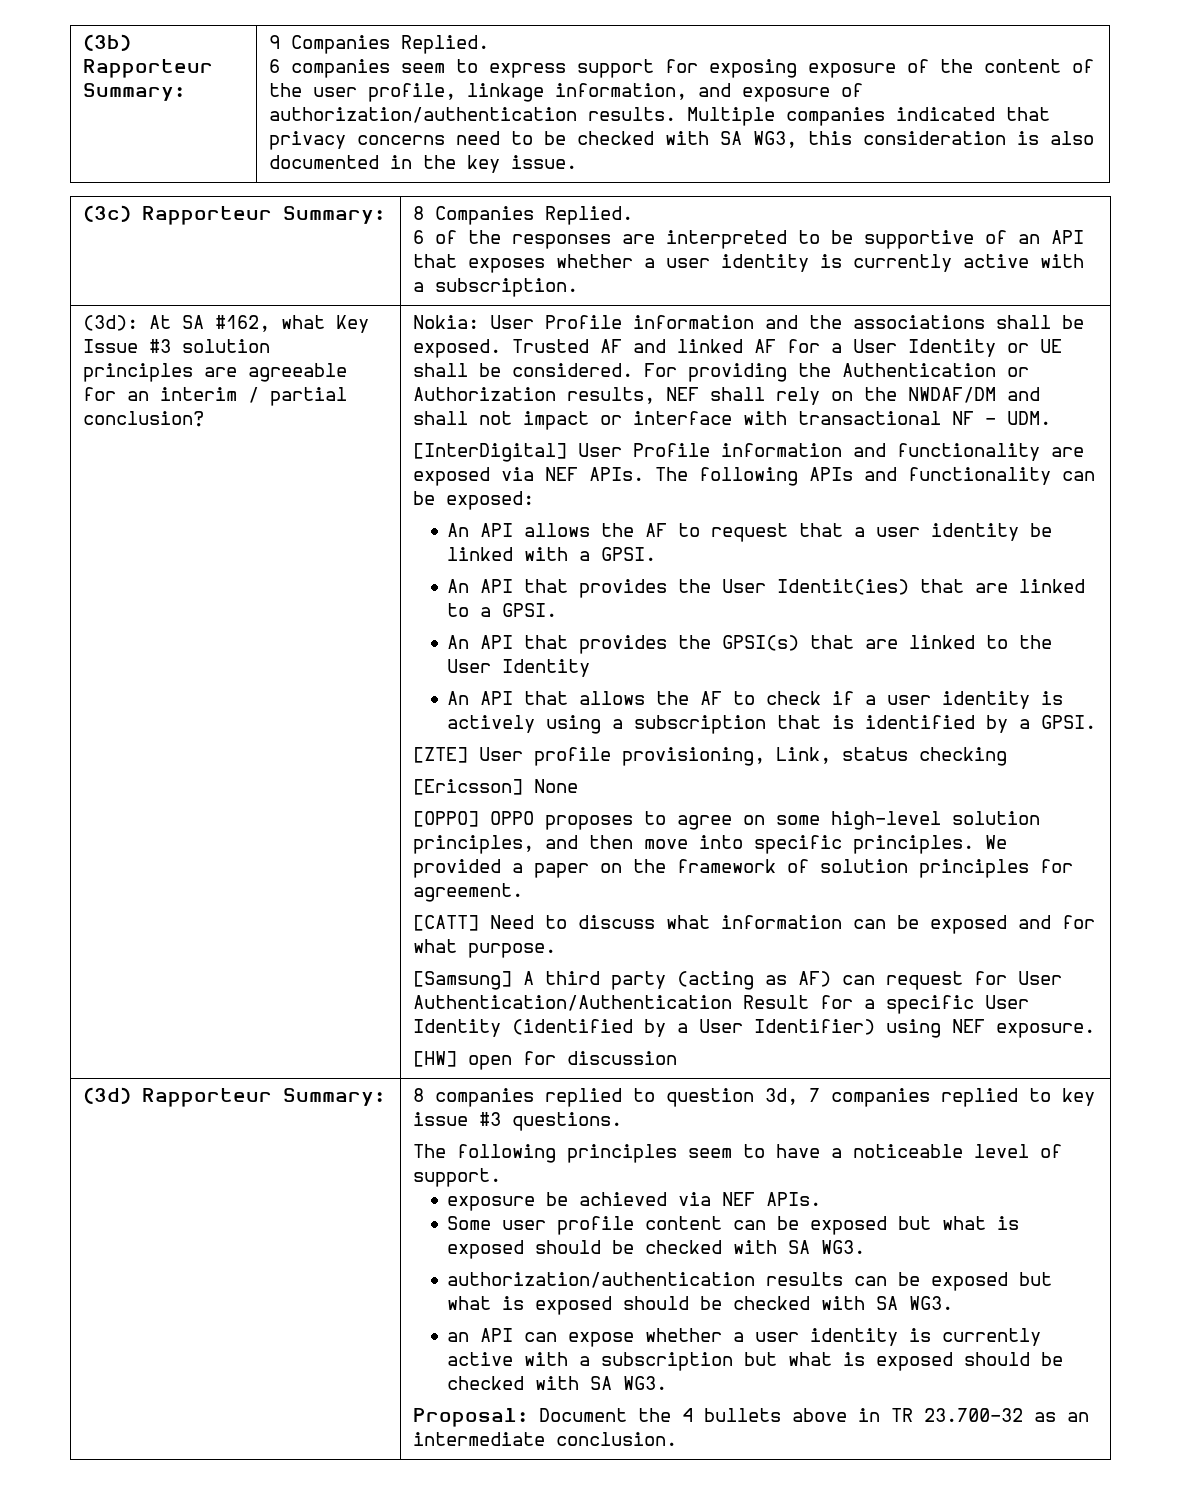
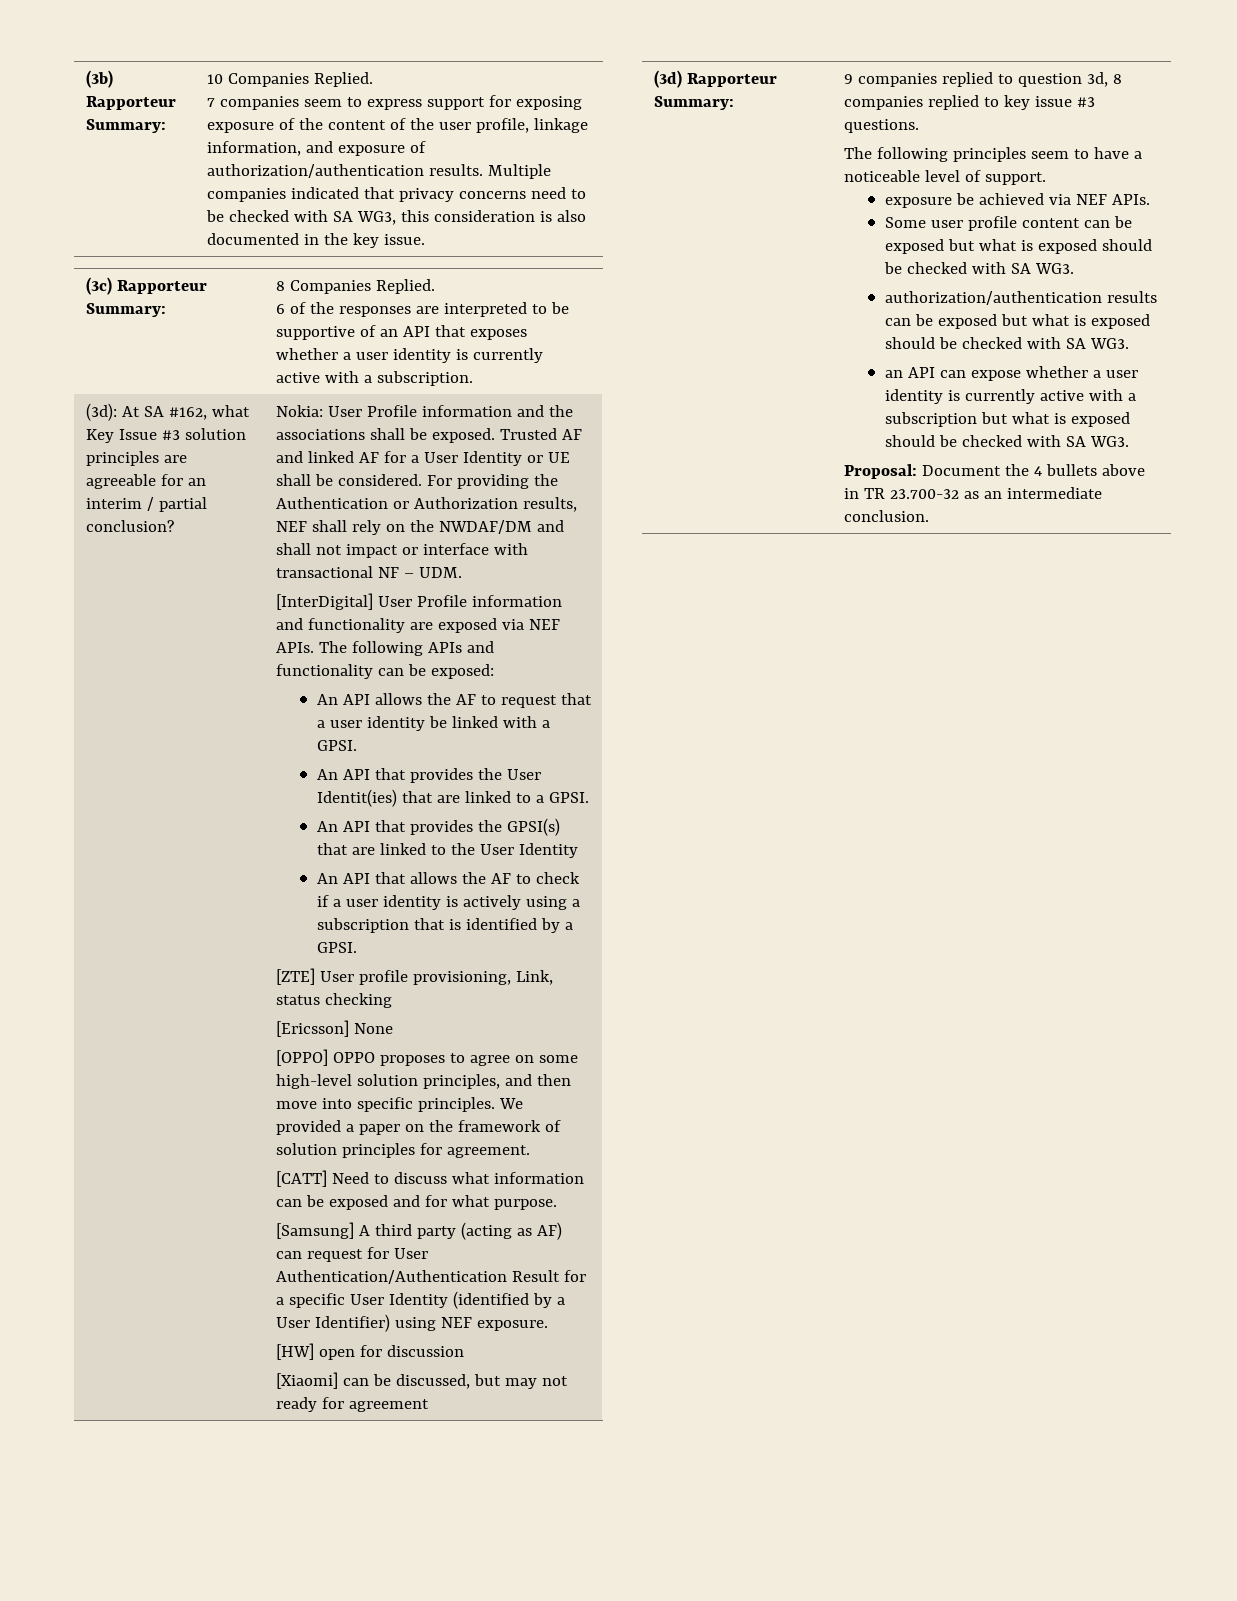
- 9 Companies Replied.
- 6 companies seem to express support for exposing exposure of the content of the user profile, linkage information, and exposure of authorization/authentication results.
+ 10 Companies Replied.
+ 7 companies seem to express support for exposing exposure of the content of the user profile, linkage information, and exposure of authorization/authentication results.
+ [Xiaomi] can be discussed, but may not ready for agreement
- 8 companies replied to question 3d, 7 companies replied to key issue #3 questions.
+ 9 companies replied to question 3d, 8 companies replied to key issue #3 questions.

